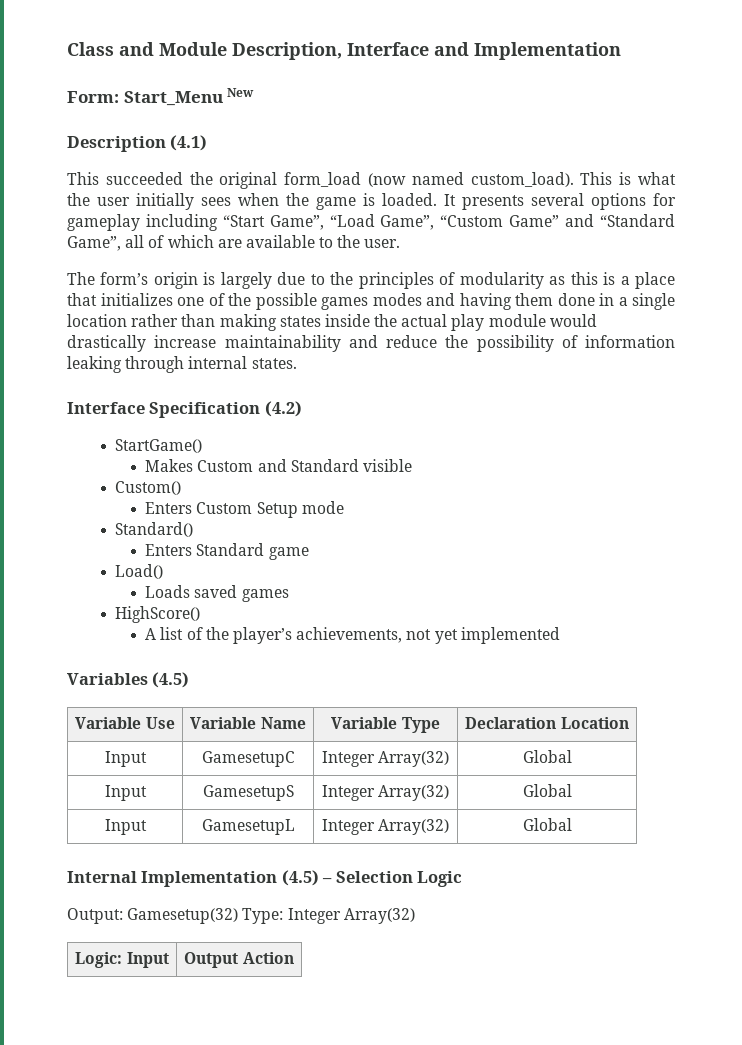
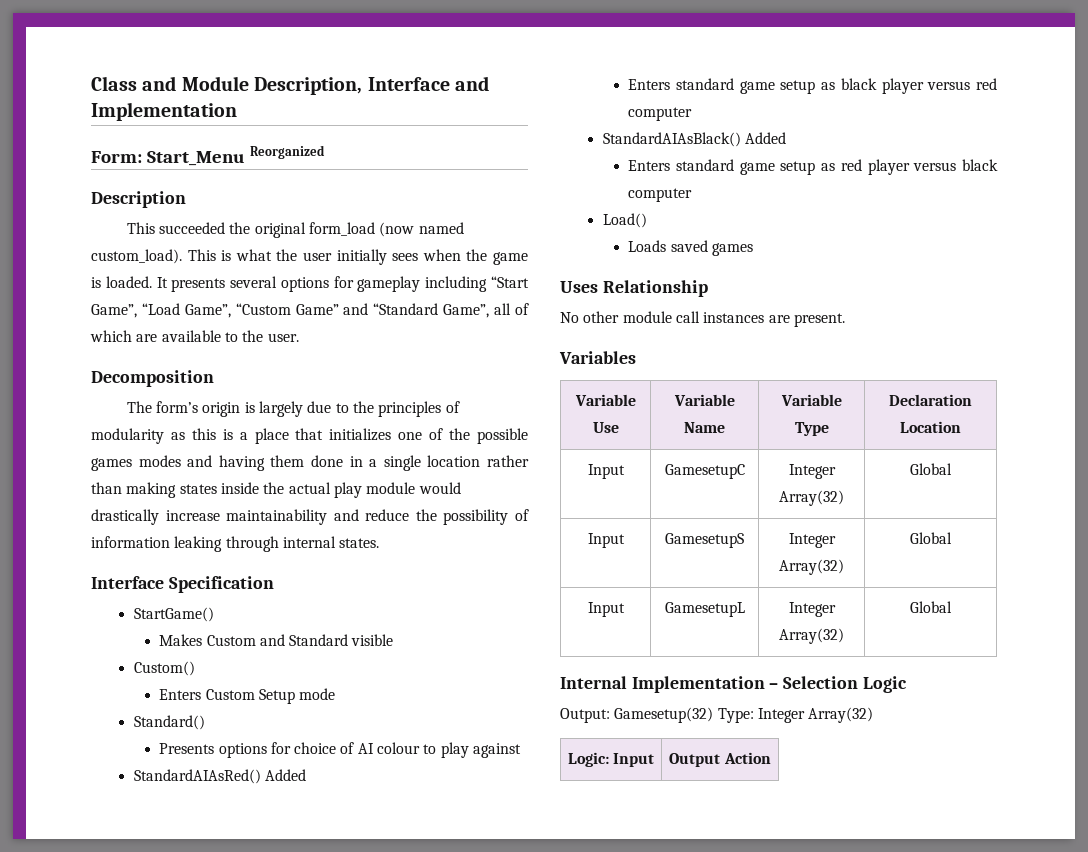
- Form: Start_Menu New
+ Form: Start_Menu Reorganized
- Description (4.1)
+ Description
+ Decomposition
- Interface Specification (4.2)
+ Interface Specification
- Enters Standard game
+ Presents options for choice of AI colour to play against
+ StandardAIAsRed() Added
+ Enters standard game setup as black player versus red computer
+ StandardAIAsBlack() Added
+ Enters standard game setup as red player versus black computer
  Load()
  Loads saved games
- HighScore()
- A list of the player’s achievements, not yet implemented
+ Uses Relationship
+ No other module call instances are present.
- Variables (4.5)
+ Variables
- Internal Implementation (4.5) – Selection Logic
+ Internal Implementation – Selection Logic

